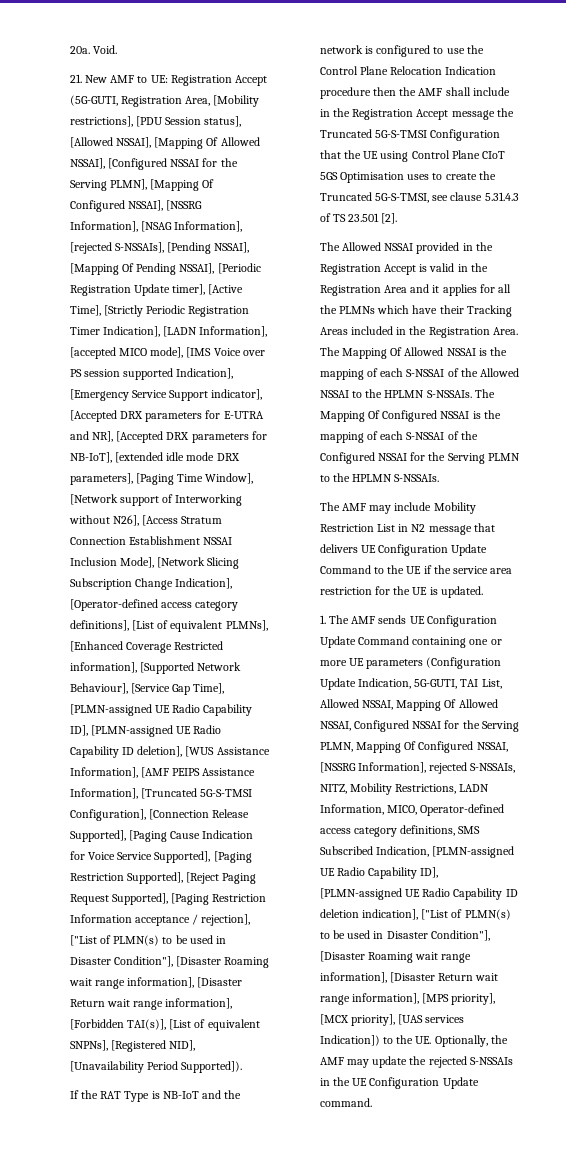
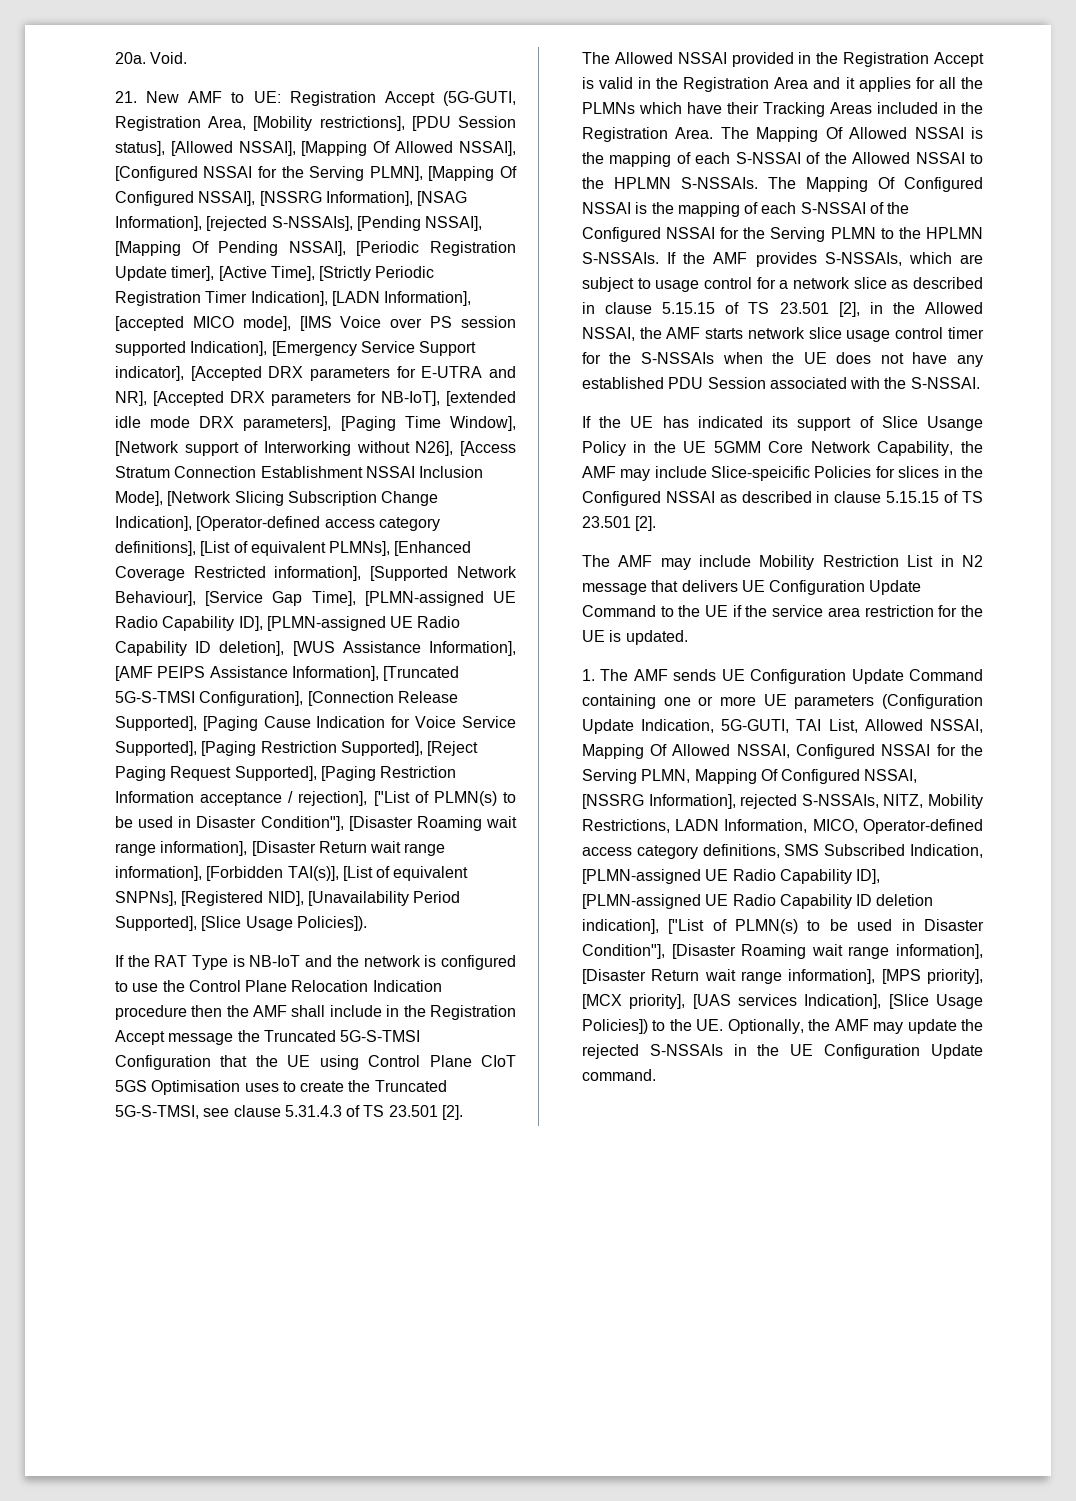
- Registration Accept (5G-GUTI, Registration Area, [Mobility restrictions], [PDU Session status], [Allowed NSSAI], [Mapping Of Allowed NSSAI], [Configured NSSAI for the Serving PLMN], [Mapping Of Configured NSSAI], [NSSRG Information], [NSAG Information], [rejected S-NSSAIs], [Pending NSSAI], [Mapping Of Pending NSSAI], [Periodic Registration Update timer], [Active Time], [Strictly Periodic Registration Timer Indication], [LADN Information], [accepted MICO mode], [IMS Voice over PS session supported Indication], [Emergency Service Support indicator], [Accepted DRX parameters for E-UTRA and NR], [Accepted DRX parameters for NB-IoT], [extended idle mode DRX parameters], [Paging Time Window], [Network support of Interworking without N26], [Access Stratum Connection Establishment NSSAI Inclusion Mode], [Network Slicing Subscription Change Indication], [Operator-defined access category definitions], [List of equivalent PLMNs], [Enhanced Coverage Restricted information], [Supported Network Behaviour], [Service Gap Time], [PLMN-assigned UE Radio Capability ID], [PLMN-assigned UE Radio Capability ID deletion], [WUS Assistance Information], [AMF PEIPS Assistance Information], [Truncated 5G-S-TMSI Configuration], [Connection Release Supported], [Paging Cause Indication for Voice Service Supported], [Paging Restriction Supported], [Reject Paging Request Supported], [Paging Restriction Information acceptance / rejection], ["List of PLMN(s) to be used in Disaster Condition"], [Disaster Roaming wait range information], [Disaster Return wait range information], [Forbidden TAI(s)], [List of equivalent SNPNs], [Registered NID], [Unavailability Period Supported]).
+ Registration Accept (5G-GUTI, Registration Area, [Mobility restrictions], [PDU Session status], [Allowed NSSAI], [Mapping Of Allowed NSSAI], [Configured NSSAI for the Serving PLMN], [Mapping Of Configured NSSAI], [NSSRG Information], [NSAG Information], [rejected S-NSSAIs], [Pending NSSAI], [Mapping Of Pending NSSAI], [Periodic Registration Update timer], [Active Time], [Strictly Periodic Registration Timer Indication], [LADN Information], [accepted MICO mode], [IMS Voice over PS session supported Indication], [Emergency Service Support indicator], [Accepted DRX parameters for E-UTRA and NR], [Accepted DRX parameters for NB-IoT], [extended idle mode DRX parameters], [Paging Time Window], [Network support of Interworking without N26], [Access Stratum Connection Establishment NSSAI Inclusion Mode], [Network Slicing Subscription Change Indication], [Operator-defined access category definitions], [List of equivalent PLMNs], [Enhanced Coverage Restricted information], [Supported Network Behaviour], [Service Gap Time], [PLMN-assigned UE Radio Capability ID], [PLMN-assigned UE Radio Capability ID deletion], [WUS Assistance Information], [AMF PEIPS Assistance Information], [Truncated 5G-S-TMSI Configuration], [Connection Release Supported], [Paging Cause Indication for Voice Service Supported], [Paging Restriction Supported], [Reject Paging Request Supported], [Paging Restriction Information acceptance / rejection], ["List of PLMN(s) to be used in Disaster Condition"], [Disaster Roaming wait range information], [Disaster Return wait range information], [Forbidden TAI(s)], [List of equivalent SNPNs], [Registered NID], [Unavailability Period Supported], [Slice Usage Policies]).
+ If the AMF provides S-NSSAIs, which are subject to usage control for a network slice as described in clause 5.15.15 of TS 23.501 [2], in the Allowed NSSAI, the AMF starts network slice usage control timer for the S-NSSAIs when the UE does not have any established PDU Session associated with the S-NSSAI.
+ If the UE has indicated its support of Slice Usange Policy in the UE 5GMM Core Network Capability, the AMF may include Slice-speicific Policies for slices in the Configured NSSAI as described in clause 5.15.15 of TS 23.501 [2].
- 1. The AMF sends UE Configuration Update Command containing one or more UE parameters (Configuration Update Indication, 5G-GUTI, TAI List, Allowed NSSAI, Mapping Of Allowed NSSAI, Configured NSSAI for the Serving PLMN, Mapping Of Configured NSSAI, [NSSRG Information], rejected S-NSSAIs, NITZ, Mobility Restrictions, LADN Information, MICO, Operator-defined access category definitions, SMS Subscribed Indication, [PLMN-assigned UE Radio Capability ID], [PLMN-assigned UE Radio Capability ID deletion indication], ["List of PLMN(s) to be used in Disaster Condition"], [Disaster Roaming wait range information], [Disaster Return wait range information], [MPS priority], [MCX priority], [UAS services Indication]) to the UE. Optionally, the AMF may update the rejected S-NSSAIs in the UE Configuration Update command.
+ 1. The AMF sends UE Configuration Update Command containing one or more UE parameters (Configuration Update Indication, 5G-GUTI, TAI List, Allowed NSSAI, Mapping Of Allowed NSSAI, Configured NSSAI for the Serving PLMN, Mapping Of Configured NSSAI, [NSSRG Information], rejected S-NSSAIs, NITZ, Mobility Restrictions, LADN Information, MICO, Operator-defined access category definitions, SMS Subscribed Indication, [PLMN-assigned UE Radio Capability ID], [PLMN-assigned UE Radio Capability ID deletion indication], ["List of PLMN(s) to be used in Disaster Condition"], [Disaster Roaming wait range information], [Disaster Return wait range information], [MPS priority], [MCX priority], [UAS services Indication], [Slice Usage Policies]) to the UE. Optionally, the AMF may update the rejected S-NSSAIs in the UE Configuration Update command.

